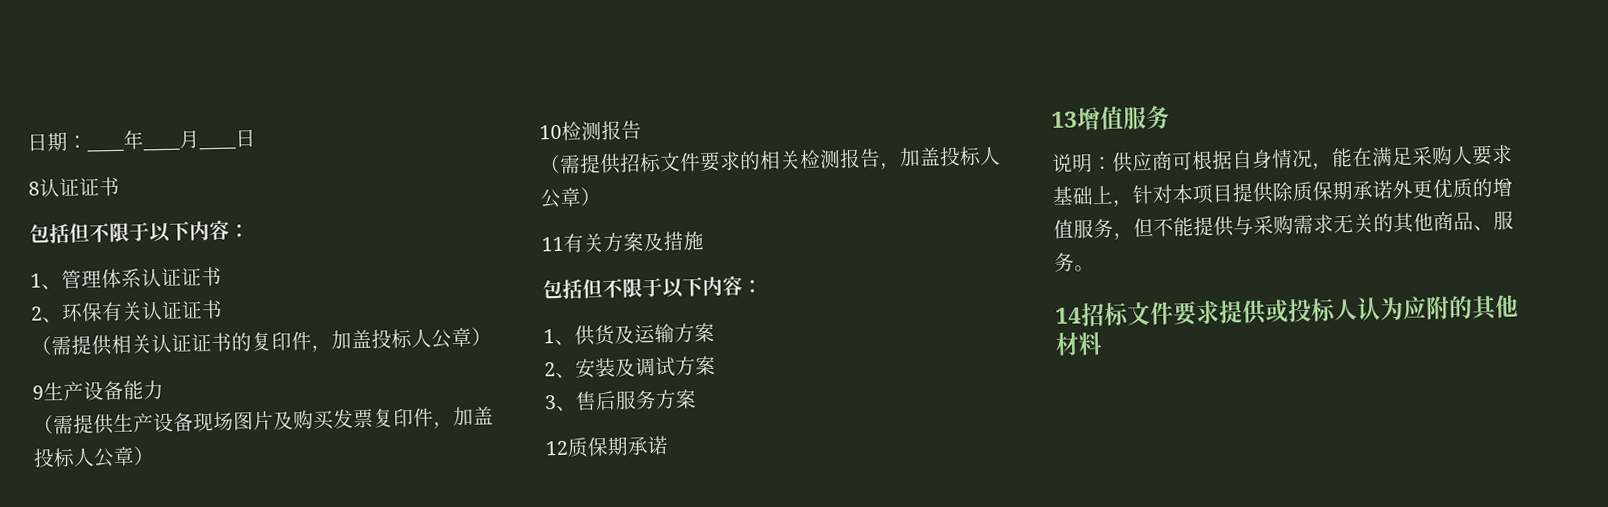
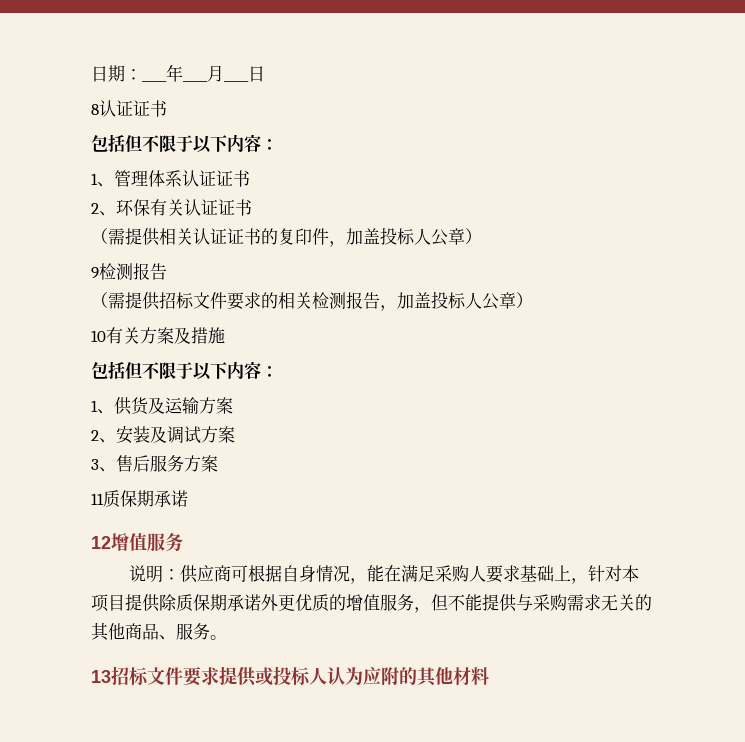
- 9生产设备能力
- （需提供生产设备现场图片及购买发票复印件，加盖投标人公章）
- 10检测报告
+ 9检测报告
- 11有关方案及措施
+ 10有关方案及措施
- 12质保期承诺
+ 11质保期承诺
- 13增值服务
+ 12增值服务
- 14招标文件要求提供或投标人认为应附的其他材料
+ 13招标文件要求提供或投标人认为应附的其他材料

